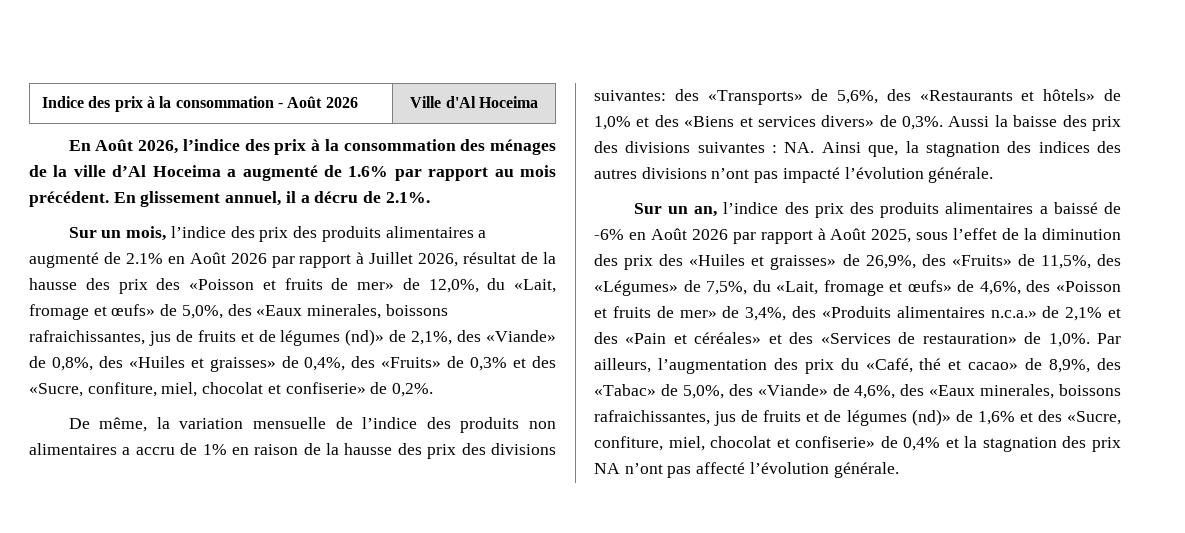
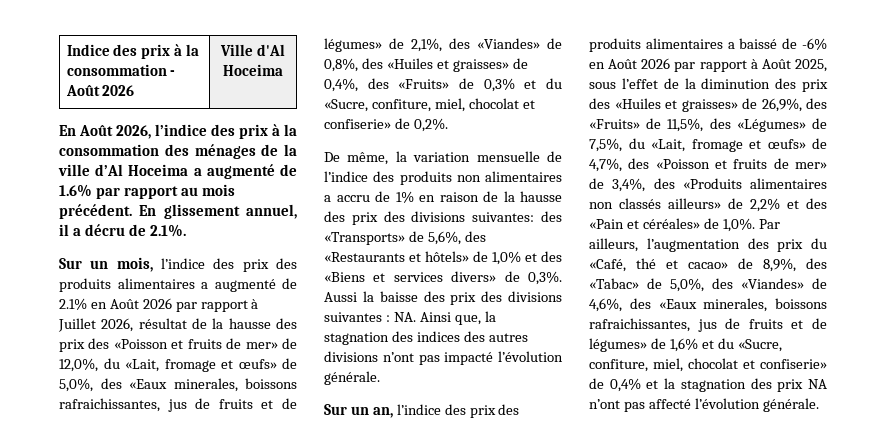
- Sur un mois, l’indice des prix des produits alimentaires a augmenté de 2.1% en Août 2026 par rapport à Juillet 2026, résultat de la hausse des prix des «Poisson et fruits de mer» de 12,0%, du «Lait, fromage et œufs» de 5,0%, des «Eaux minerales, boissons rafraichissantes, jus de fruits et de légumes (nd)» de 2,1%, des «Viande» de 0,8%, des «Huiles et graisses» de 0,4%, des «Fruits» de 0,3% et des «Sucre, confiture, miel, chocolat et confiserie» de 0,2%.
+ Sur un mois, l’indice des prix des produits alimentaires a augmenté de 2.1% en Août 2026 par rapport à Juillet 2026, résultat de la hausse des prix des «Poisson et fruits de mer» de 12,0%, du «Lait, fromage et œufs» de 5,0%, des «Eaux minerales, boissons rafraichissantes, jus de fruits et de légumes» de 2,1%, des «Viandes» de 0,8%, des «Huiles et graisses» de 0,4%, des «Fruits» de 0,3% et du «Sucre, confiture, miel, chocolat et confiserie» de 0,2%.
- Sur un an, l’indice des prix des produits alimentaires a baissé de -6% en Août 2026 par rapport à Août 2025, sous l’effet de la diminution des prix des «Huiles et graisses» de 26,9%, des «Fruits» de 11,5%, des «Légumes» de 7,5%, du «Lait, fromage et œufs» de 4,6%, des «Poisson et fruits de mer» de 3,4%, des «Produits alimentaires n.c.a.» de 2,1% et des «Pain et céréales» et des «Services de restauration» de 1,0%.
+ Sur un an, l’indice des prix des produits alimentaires a baissé de -6% en Août 2026 par rapport à Août 2025, sous l’effet de la diminution des prix des «Huiles et graisses» de 26,9%, des «Fruits» de 11,5%, des «Légumes» de 7,5%, du «Lait, fromage et œufs» de 4,7%, des «Poisson et fruits de mer» de 3,4%, des «Produits alimentaires non classés ailleurs» de 2,2% et des «Pain et céréales» de 1,0%.
- Par ailleurs, l’augmentation des prix du «Café, thé et cacao» de 8,9%, des «Tabac» de 5,0%, des «Viande» de 4,6%, des «Eaux minerales, boissons rafraichissantes, jus de fruits et de légumes (nd)» de 1,6% et des «Sucre, confiture, miel, chocolat et confiserie» de 0,4% et la stagnation des prix NA n’ont pas affecté l’évolution générale.
+ Par ailleurs, l’augmentation des prix du «Café, thé et cacao» de 8,9%, des «Tabac» de 5,0%, des «Viandes» de 4,6%, des «Eaux minerales, boissons rafraichissantes, jus de fruits et de légumes» de 1,6% et du «Sucre, confiture, miel, chocolat et confiserie» de 0,4% et la stagnation des prix NA n’ont pas affecté l’évolution générale.

